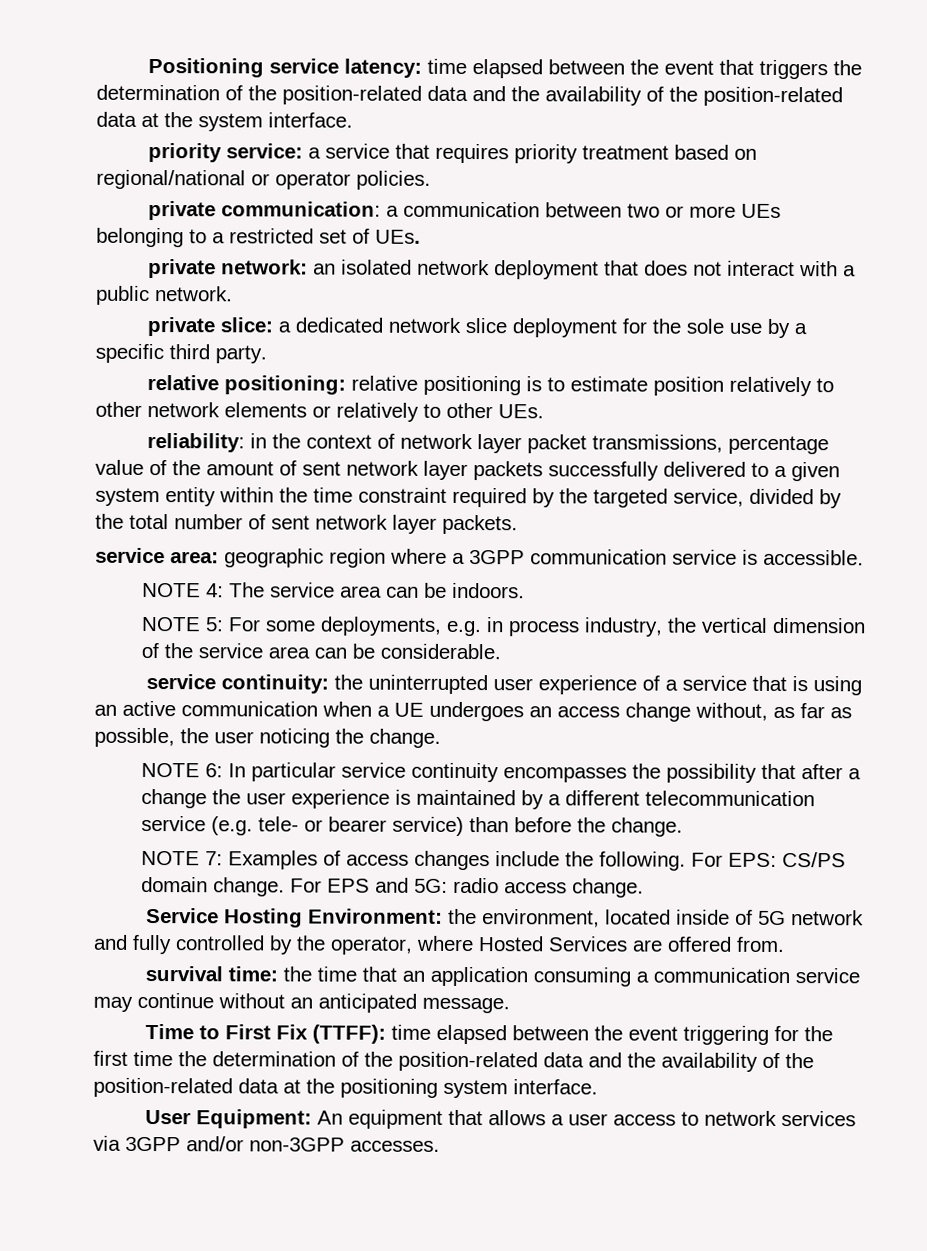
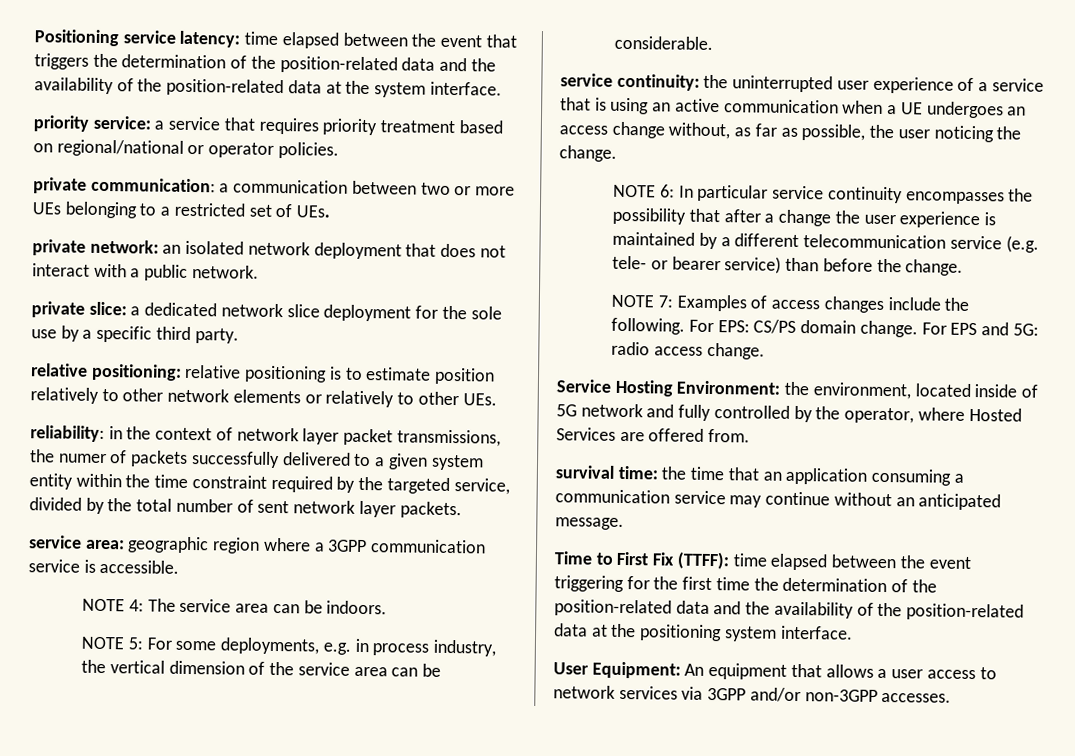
- reliability: in the context of network layer packet transmissions, percentage value of the amount of sent network layer packets successfully delivered to a given system entity within the time constraint required by the targeted service, divided by the total number of sent network layer packets.
+ reliability: in the context of network layer packet transmissions, the numer of packets successfully delivered to a given system entity within the time constraint required by the targeted service, divided by the total number of sent network layer packets.

